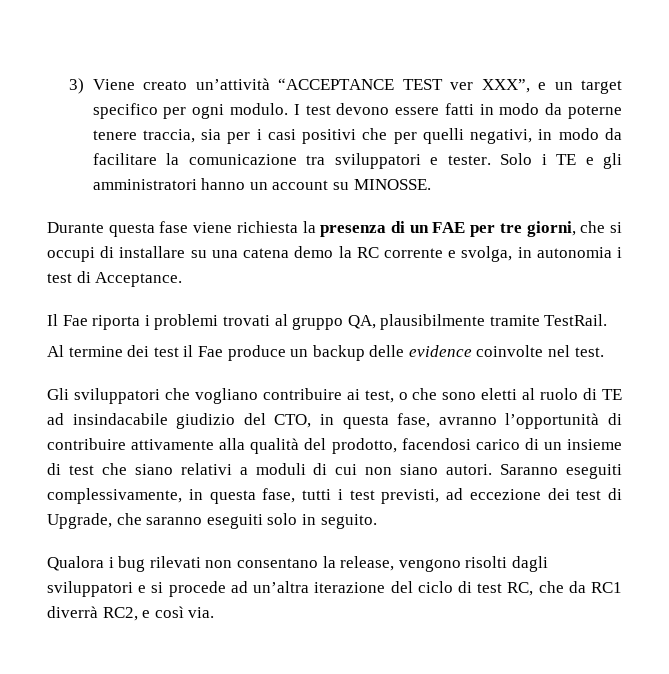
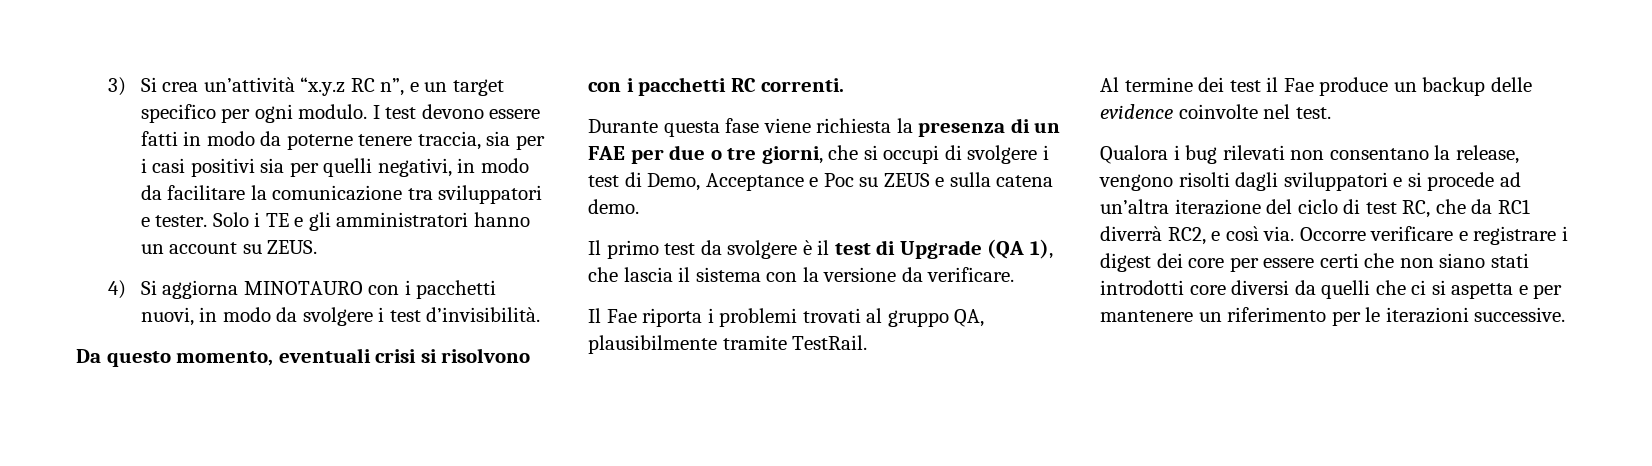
- 3) Viene creato un’attività “ACCEPTANCE TEST ver XXX”, e un target specifico per ogni modulo.
+ 3) Si crea un’attività “x.y.z RC n”, e un target specifico per ogni modulo.
- I test devono essere fatti in modo da poterne tenere traccia, sia per i casi positivi che per quelli negativi, in modo da facilitare la comunicazione tra sviluppatori e tester.
+ I test devono essere fatti in modo da poterne tenere traccia, sia per i casi positivi sia per quelli negativi, in modo da facilitare la comunicazione tra sviluppatori e tester.
- Solo i TE e gli amministratori hanno un account su MINOSSE.
+ Solo i TE e gli amministratori hanno un account su ZEUS.
+ 4) Si aggiorna MINOTAURO con i pacchetti nuovi, in modo da svolgere i test d’invisibilità.
+ Da questo momento, eventuali crisi si risolvono con i pacchetti RC correnti.
- Durante questa fase viene richiesta la presenza di un FAE per tre giorni, che si occupi di installare su una catena demo la RC corrente e svolga, in autonomia i test di Acceptance.
+ Durante questa fase viene richiesta la presenza di un FAE per due o tre giorni, che si occupi di svolgere i test di Demo, Acceptance e Poc su ZEUS e sulla catena demo.
+ Il primo test da svolgere è il test di Upgrade (QA 1), che lascia il sistema con la versione da verificare.
- Gli sviluppatori che vogliano contribuire ai test, o che sono eletti al ruolo di TE ad insindacabile giudizio del CTO, in questa fase, avranno l’opportunità di contribuire attivamente alla qualità del prodotto, facendosi carico di un insieme di test che siano relativi a moduli di cui non siano autori. Saranno eseguiti complessivamente, in questa fase, tutti i test previsti, ad eccezione dei test di Upgrade, che saranno eseguiti solo in seguito.
+ Occorre verificare e registrare i digest dei core per essere certi che non siano stati introdotti core diversi da quelli che ci si aspetta e per mantenere un riferimento per le iterazioni successive.

